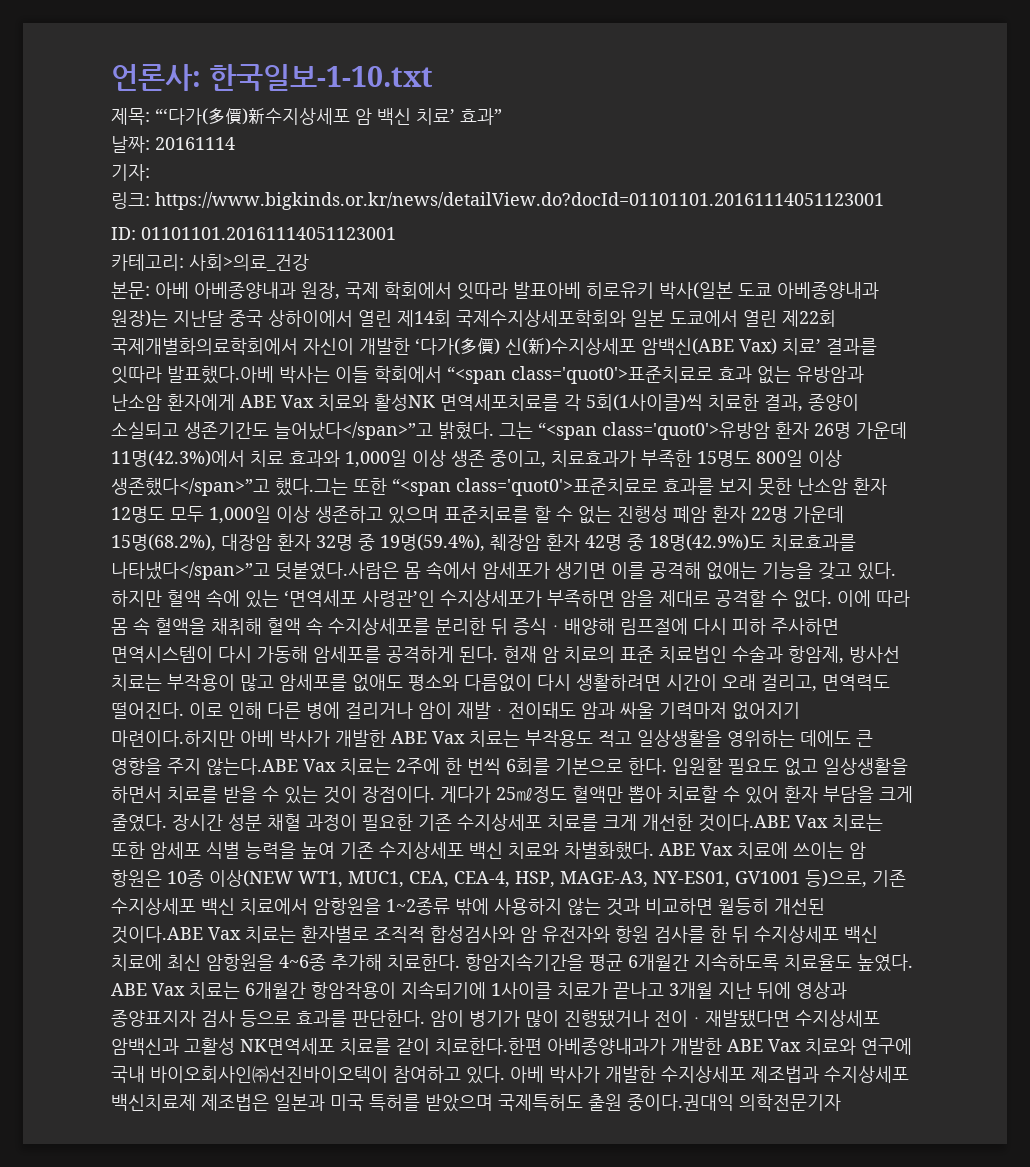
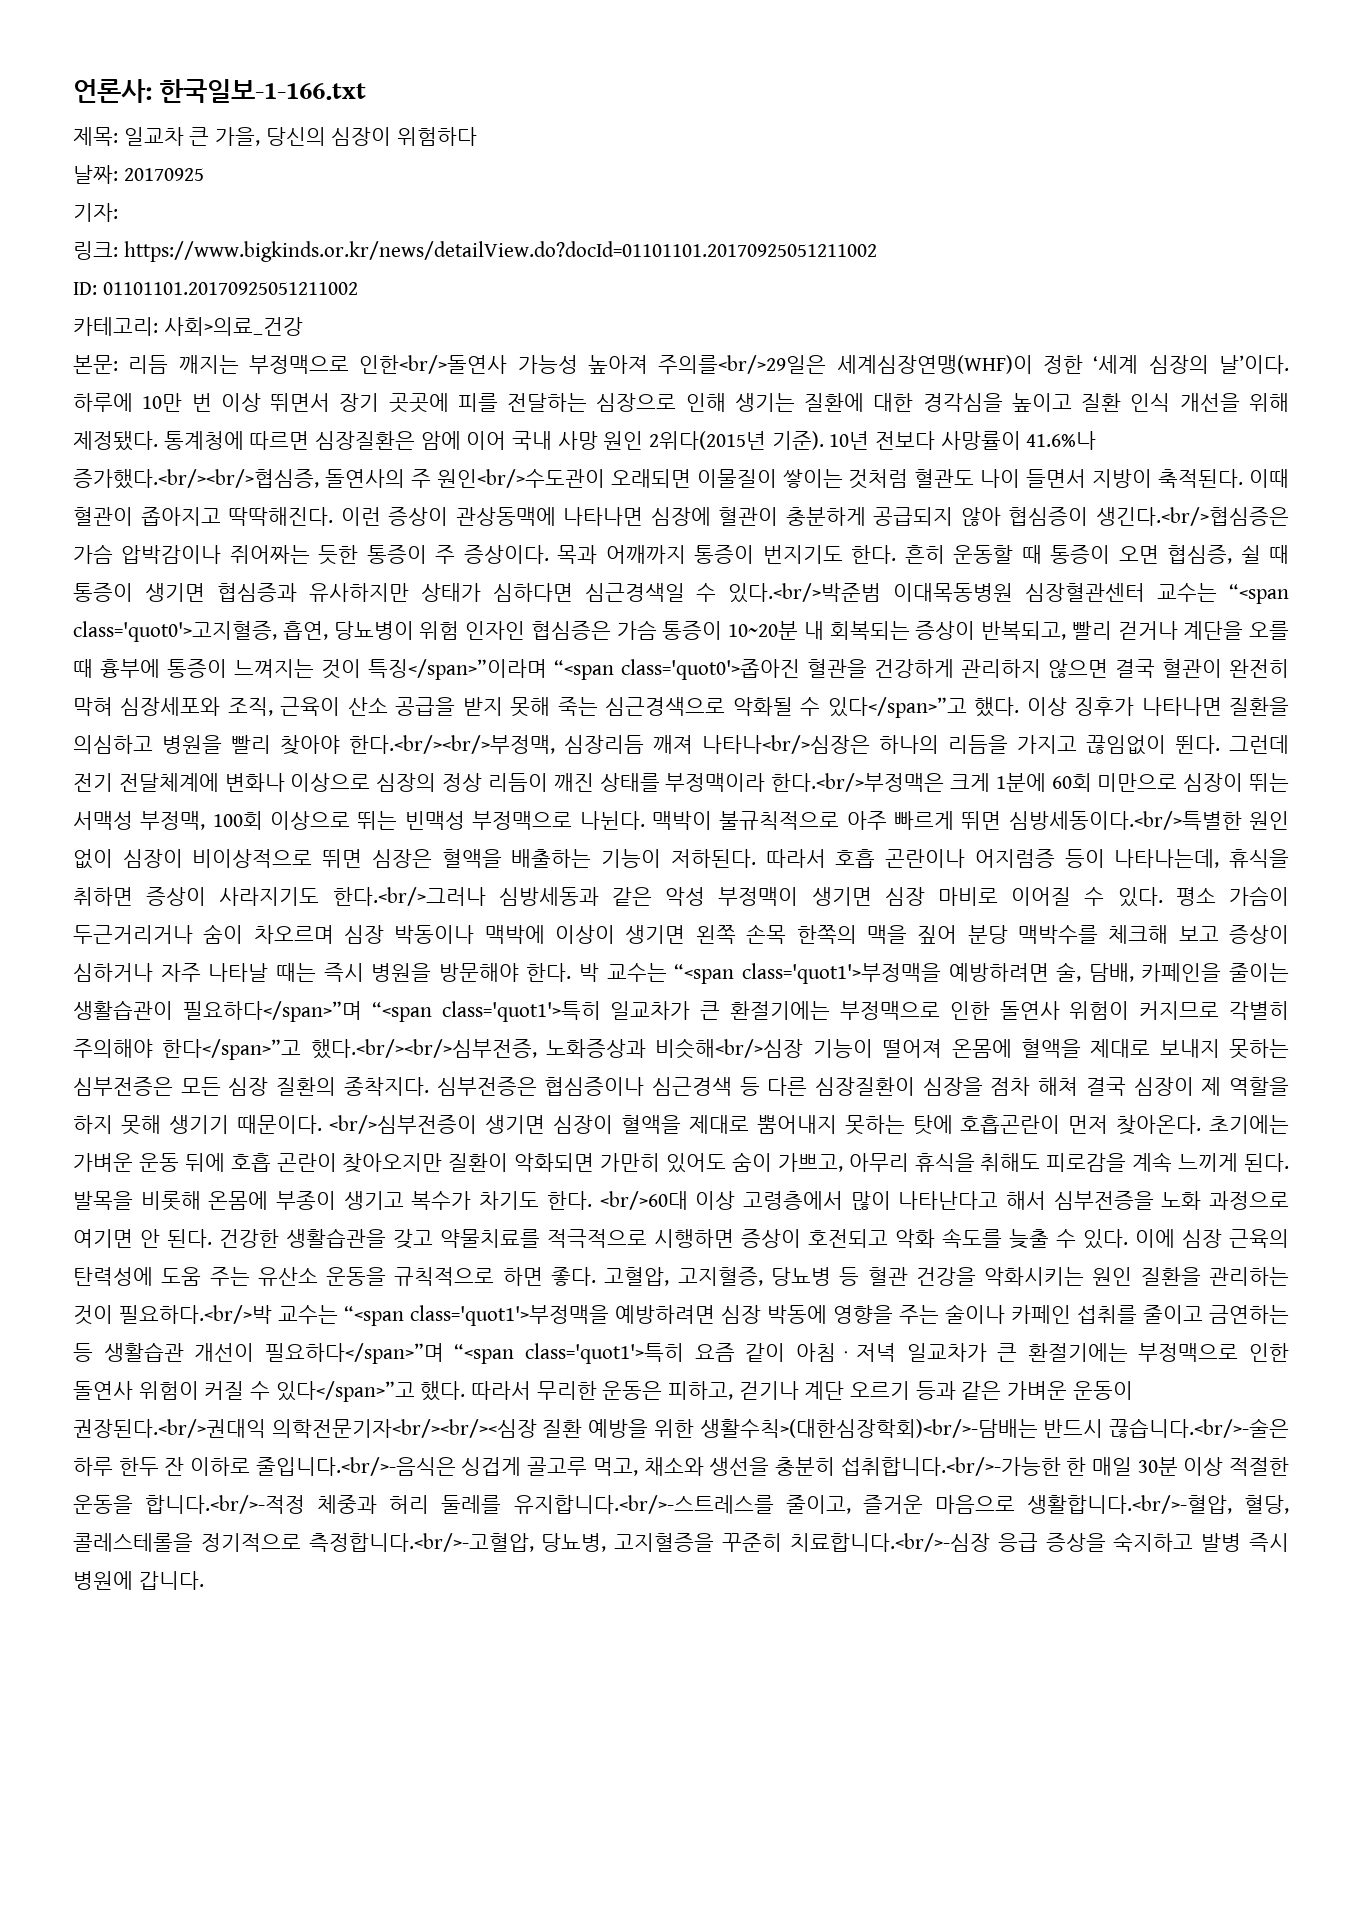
- 언론사: 한국일보-1-10.txt
+ 언론사: 한국일보-1-166.txt
- 제목: “‘다가(多價)新수지상세포 암 백신 치료’ 효과”
+ 제목: 일교차 큰 가을, 당신의 심장이 위험하다
- 날짜: 20161114
+ 날짜: 20170925
- 링크: https://www.bigkinds.or.kr/news/detailView.do?docId=01101101.20161114051123001
+ 링크: https://www.bigkinds.or.kr/news/detailView.do?docId=01101101.20170925051211002
- ID: 01101101.20161114051123001
+ ID: 01101101.20170925051211002
- 본문: 아베 아베종양내과 원장, 국제 학회에서 잇따라 발표아베 히로유키 박사(일본 도쿄 아베종양내과 원장)는 지난달 중국 상하이에서 열린 제14회 국제수지상세포학회와 일본 도쿄에서 열린 제22회 국제개별화의료학회에서 자신이 개발한 ‘다가(多價) 신(新)수지상세포 암백신(ABE Vax) 치료’ 결과를 잇따라 발표했다.아베 박사는 이들 학회에서 “<span class='quot0'>표준치료로 효과 없는 유방암과 난소암 환자에게 ABE Vax 치료와 활성NK 면역세포치료를 각 5회(1사이클)씩 치료한 결과, 종양이 소실되고 생존기간도 늘어났다</span>”고 밝혔다. 그는 “<span class='quot0'>유방암 환자 26명 가운데 11명(42.3%)에서 치료 효과와 1,000일 이상 생존 중이고, 치료효과가 부족한 15명도 800일 이상 생존했다</span>”고 했다.그는 또한 “<span class='quot0'>표준치료로 효과를 보지 못한 난소암 환자 12명도 모두 1,000일 이상 생존하고 있으며 표준치료를 할 수 없는 진행성 폐암 환자 22명 가운데 15명(68.2%), 대장암 환자 32명 중 19명(59.4%), 췌장암 환자 42명 중 18명(42.9%)도 치료효과를 나타냈다</span>”고 덧붙였다.사람은 몸 속에서 암세포가 생기면 이를 공격해 없애는 기능을 갖고 있다. 하지만 혈액 속에 있는 ‘면역세포 사령관’인 수지상세포가 부족하면 암을 제대로 공격할 수 없다. 이에 따라 몸 속 혈액을 채취해 혈액 속 수지상세포를 분리한 뒤 증식ㆍ배양해 림프절에 다시 피하 주사하면 면역시스템이 다시 가동해 암세포를 공격하게 된다. 현재 암 치료의 표준 치료법인 수술과 항암제, 방사선 치료는 부작용이 많고 암세포를 없애도 평소와 다름없이 다시 생활하려면 시간이 오래 걸리고, 면역력도 떨어진다. 이로 인해 다른 병에 걸리거나 암이 재발ㆍ전이돼도 암과 싸울 기력마저 없어지기 마련이다.하지만 아베 박사가 개발한 ABE Vax 치료는 부작용도 적고 일상생활을 영위하는 데에도 큰 영향을 주지 않는다.ABE Vax 치료는 2주에 한 번씩 6회를 기본으로 한다. 입원할 필요도 없고 일상생활을 하면서 치료를 받을 수 있는 것이 장점이다. 게다가 25㎖정도 혈액만 뽑아 치료할 수 있어 환자 부담을 크게 줄였다. 장시간 성분 채혈 과정이 필요한 기존 수지상세포 치료를 크게 개선한 것이다.ABE Vax 치료는 또한 암세포 식별 능력을 높여 기존 수지상세포 백신 치료와 차별화했다. ABE Vax 치료에 쓰이는 암 항원은 10종 이상(NEW WT1, MUC1, CEA, CEA-4, HSP, MAGE-A3, NY-ES01, GV1001 등)으로, 기존 수지상세포 백신 치료에서 암항원을 1~2종류 밖에 사용하지 않는 것과 비교하면 월등히 개선된 것이다.ABE Vax 치료는 환자별로 조직적 합성검사와 암 유전자와 항원 검사를 한 뒤 수지상세포 백신 치료에 최신 암항원을 4~6종 추가해 치료한다. 항암지속기간을 평균 6개월간 지속하도록 치료율도 높였다. ABE Vax 치료는 6개월간 항암작용이 지속되기에 1사이클 치료가 끝나고 3개월 지난 뒤에 영상과 종양표지자 검사 등으로 효과를 판단한다. 암이 병기가 많이 진행됐거나 전이ㆍ재발됐다면 수지상세포 암백신과 고활성 NK면역세포 치료를 같이 치료한다.한편 아베종양내과가 개발한 ABE Vax 치료와 연구에 국내 바이오회사인㈜선진바이오텍이 참여하고 있다. 아베 박사가 개발한 수지상세포 제조법과 수지상세포 백신치료제 제조법은 일본과 미국 특허를 받았으며 국제특허도 출원 중이다.권대익 의학전문기자
+ 본문: 리듬 깨지는 부정맥으로 인한<br/>돌연사 가능성 높아져 주의를<br/>29일은 세계심장연맹(WHF)이 정한 ‘세계 심장의 날’이다. 하루에 10만 번 이상 뛰면서 장기 곳곳에 피를 전달하는 심장으로 인해 생기는 질환에 대한 경각심을 높이고 질환 인식 개선을 위해 제정됐다. 통계청에 따르면 심장질환은 암에 이어 국내 사망 원인 2위다(2015년 기준). 10년 전보다 사망률이 41.6%나 증가했다.<br/><br/>협심증, 돌연사의 주 원인<br/>수도관이 오래되면 이물질이 쌓이는 것처럼 혈관도 나이 들면서 지방이 축적된다. 이때 혈관이 좁아지고 딱딱해진다. 이런 증상이 관상동맥에 나타나면 심장에 혈관이 충분하게 공급되지 않아 협심증이 생긴다.<br/>협심증은 가슴 압박감이나 쥐어짜는 듯한 통증이 주 증상이다. 목과 어깨까지 통증이 번지기도 한다. 흔히 운동할 때 통증이 오면 협심증, 쉴 때 통증이 생기면 협심증과 유사하지만 상태가 심하다면 심근경색일 수 있다.<br/>박준범 이대목동병원 심장혈관센터 교수는 “<span class='quot0'>고지혈증, 흡연, 당뇨병이 위험 인자인 협심증은 가슴 통증이 10~20분 내 회복되는 증상이 반복되고, 빨리 걷거나 계단을 오를 때 흉부에 통증이 느껴지는 것이 특징</span>”이라며 “<span class='quot0'>좁아진 혈관을 건강하게 관리하지 않으면 결국 혈관이 완전히 막혀 심장세포와 조직, 근육이 산소 공급을 받지 못해 죽는 심근경색으로 악화될 수 있다</span>”고 했다. 이상 징후가 나타나면 질환을 의심하고 병원을 빨리 찾아야 한다.<br/><br/>부정맥, 심장리듬 깨져 나타나<br/>심장은 하나의 리듬을 가지고 끊임없이 뛴다. 그런데 전기 전달체계에 변화나 이상으로 심장의 정상 리듬이 깨진 상태를 부정맥이라 한다.<br/>부정맥은 크게 1분에 60회 미만으로 심장이 뛰는 서맥성 부정맥, 100회 이상으로 뛰는 빈맥성 부정맥으로 나뉜다. 맥박이 불규칙적으로 아주 빠르게 뛰면 심방세동이다.<br/>특별한 원인 없이 심장이 비이상적으로 뛰면 심장은 혈액을 배출하는 기능이 저하된다. 따라서 호흡 곤란이나 어지럼증 등이 나타나는데, 휴식을 취하면 증상이 사라지기도 한다.<br/>그러나 심방세동과 같은 악성 부정맥이 생기면 심장 마비로 이어질 수 있다. 평소 가슴이 두근거리거나 숨이 차오르며 심장 박동이나 맥박에 이상이 생기면 왼쪽 손목 한쪽의 맥을 짚어 분당 맥박수를 체크해 보고 증상이 심하거나 자주 나타날 때는 즉시 병원을 방문해야 한다. 박 교수는 “<span class='quot1'>부정맥을 예방하려면 술, 담배, 카페인을 줄이는 생활습관이 필요하다</span>”며 “<span class='quot1'>특히 일교차가 큰 환절기에는 부정맥으로 인한 돌연사 위험이 커지므로 각별히 주의해야 한다</span>”고 했다.<br/><br/>심부전증, 노화증상과 비슷해<br/>심장 기능이 떨어져 온몸에 혈액을 제대로 보내지 못하는 심부전증은 모든 심장 질환의 종착지다. 심부전증은 협심증이나 심근경색 등 다른 심장질환이 심장을 점차 해쳐 결국 심장이 제 역할을 하지 못해 생기기 때문이다. <br/>심부전증이 생기면 심장이 혈액을 제대로 뿜어내지 못하는 탓에 호흡곤란이 먼저 찾아온다. 초기에는 가벼운 운동 뒤에 호흡 곤란이 찾아오지만 질환이 악화되면 가만히 있어도 숨이 가쁘고, 아무리 휴식을 취해도 피로감을 계속 느끼게 된다. 발목을 비롯해 온몸에 부종이 생기고 복수가 차기도 한다. <br/>60대 이상 고령층에서 많이 나타난다고 해서 심부전증을 노화 과정으로 여기면 안 된다. 건강한 생활습관을 갖고 약물치료를 적극적으로 시행하면 증상이 호전되고 악화 속도를 늦출 수 있다. 이에 심장 근육의 탄력성에 도움 주는 유산소 운동을 규칙적으로 하면 좋다. 고혈압, 고지혈증, 당뇨병 등 혈관 건강을 악화시키는 원인 질환을 관리하는 것이 필요하다.<br/>박 교수는 “<span class='quot1'>부정맥을 예방하려면 심장 박동에 영향을 주는 술이나 카페인 섭취를 줄이고 금연하는 등 생활습관 개선이 필요하다</span>”며 “<span class='quot1'>특히 요즘 같이 아침ㆍ저녁 일교차가 큰 환절기에는 부정맥으로 인한 돌연사 위험이 커질 수 있다</span>”고 했다. 따라서 무리한 운동은 피하고, 걷기나 계단 오르기 등과 같은 가벼운 운동이 권장된다.<br/>권대익 의학전문기자<br/><br/><심장 질환 예방을 위한 생활수칙>(대한심장학회)<br/>-담배는 반드시 끊습니다.<br/>-술은 하루 한두 잔 이하로 줄입니다.<br/>-음식은 싱겁게 골고루 먹고, 채소와 생선을 충분히 섭취합니다.<br/>-가능한 한 매일 30분 이상 적절한 운동을 합니다.<br/>-적정 체중과 허리 둘레를 유지합니다.<br/>-스트레스를 줄이고, 즐거운 마음으로 생활합니다.<br/>-혈압, 혈당, 콜레스테롤을 정기적으로 측정합니다.<br/>-고혈압, 당뇨병, 고지혈증을 꾸준히 치료합니다.<br/>-심장 응급 증상을 숙지하고 발병 즉시 병원에 갑니다.

